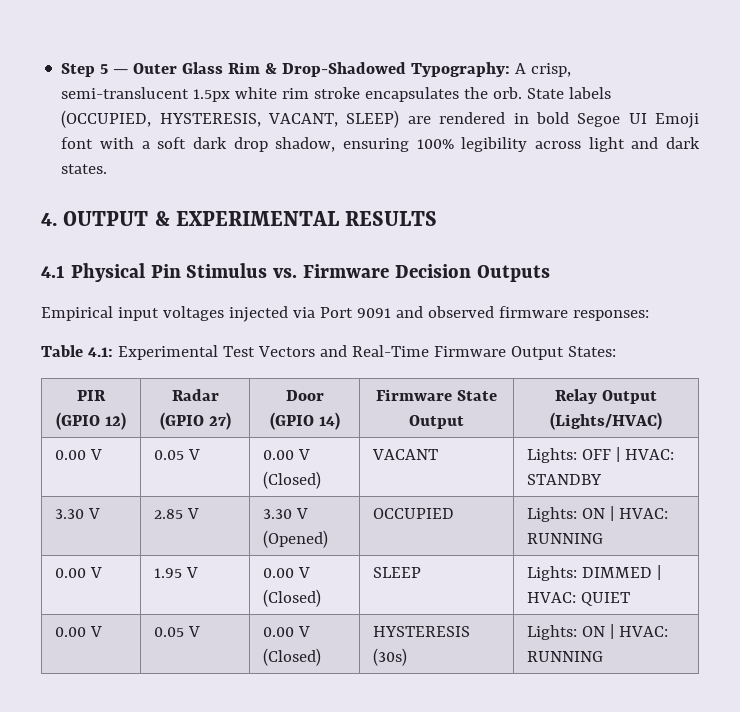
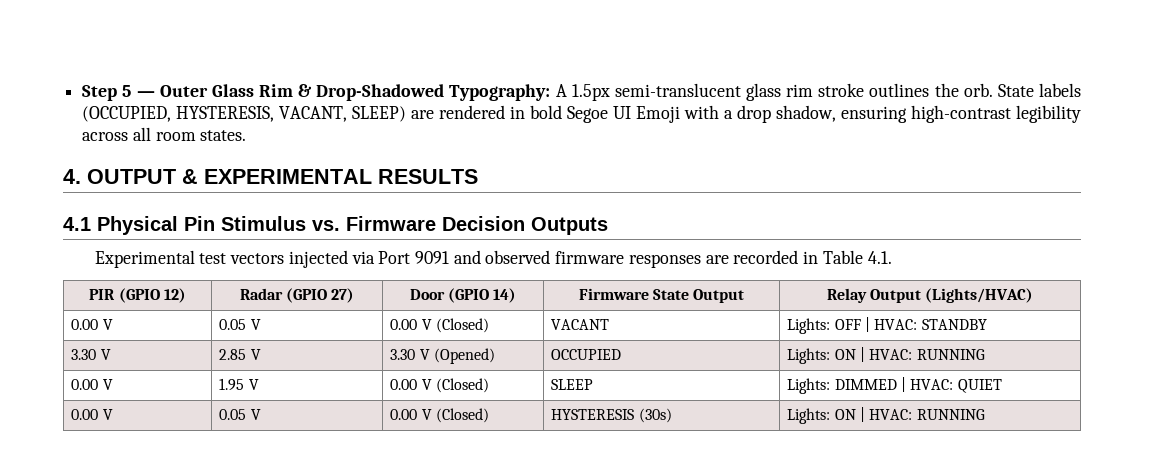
- Step 5 — Outer Glass Rim & Drop-Shadowed Typography: A crisp, semi-translucent 1.5px white rim stroke encapsulates the orb.
+ Step 5 — Outer Glass Rim & Drop-Shadowed Typography: A 1.5px semi-translucent glass rim stroke outlines the orb.
- State labels (OCCUPIED, HYSTERESIS, VACANT, SLEEP) are rendered in bold Segoe UI Emoji font with a soft dark drop shadow, ensuring 100% legibility across light and dark states.
+ State labels (OCCUPIED, HYSTERESIS, VACANT, SLEEP) are rendered in bold Segoe UI Emoji with a drop shadow, ensuring high-contrast legibility across all room states.
- Empirical input voltages injected via Port 9091 and observed firmware responses:
- Table 4.1: Experimental Test Vectors and Real-Time Firmware Output States:
+ Experimental test vectors injected via Port 9091 and observed firmware responses are recorded in Table 4.1.

